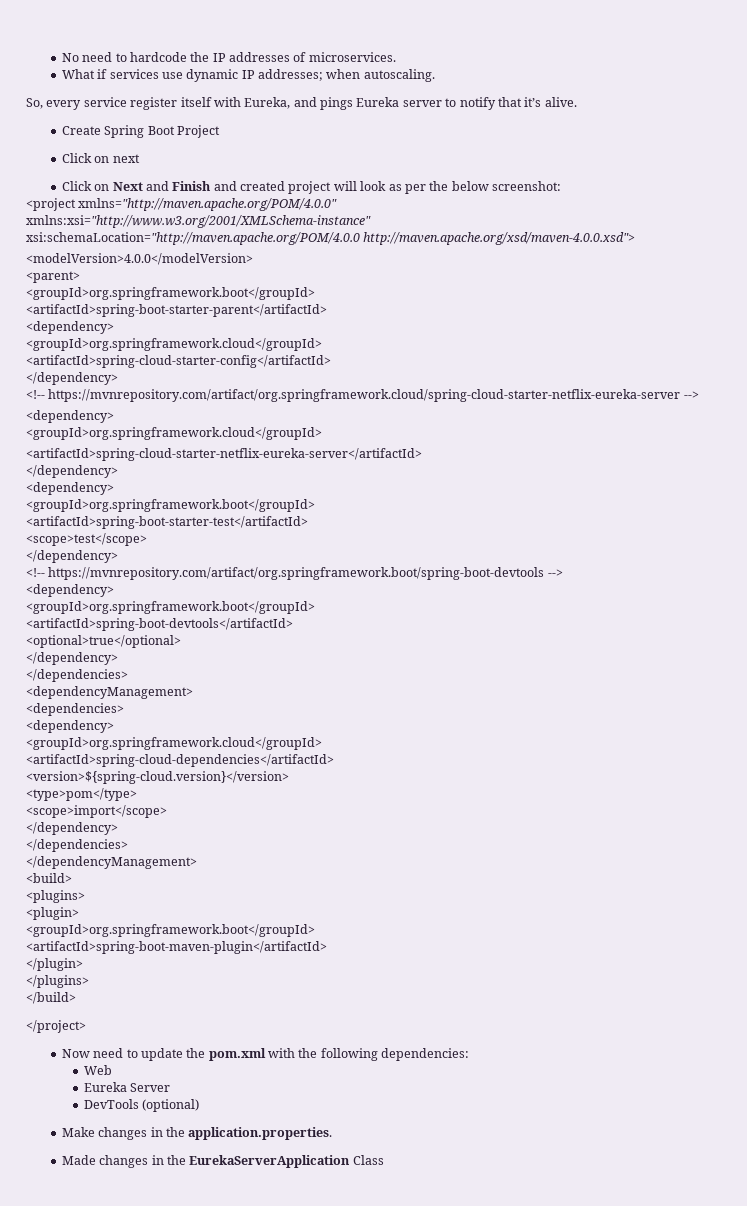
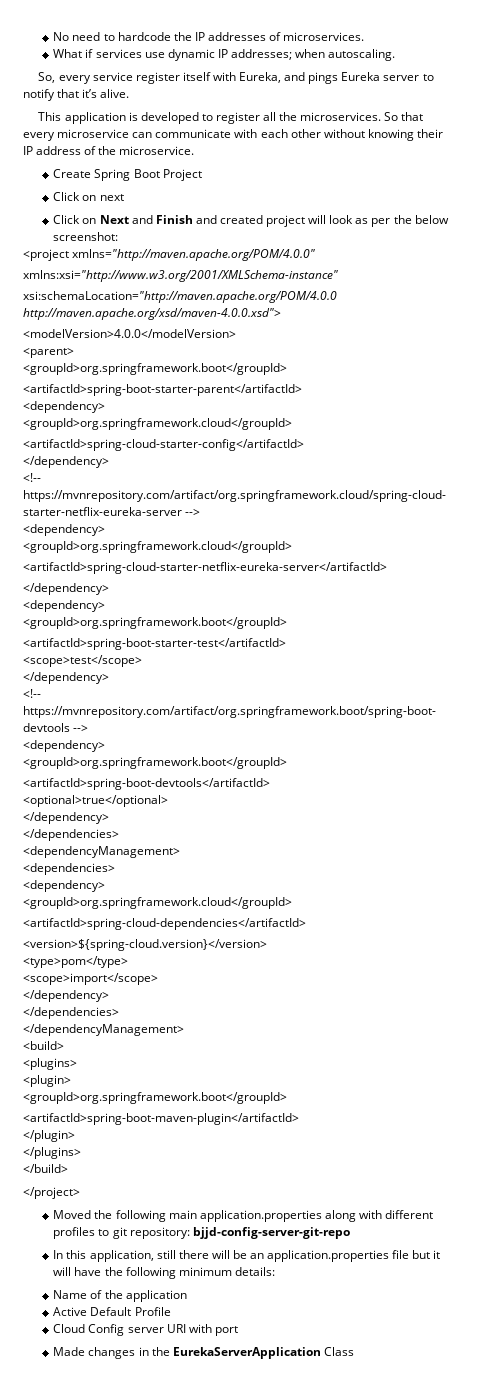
+ This application is developed to register all the microservices. So that every microservice can communicate with each other without knowing their IP address of the microservice.
- Now need to update the pom.xml with the following dependencies:
- Web
- Eureka Server
- DevTools (optional)
- Make changes in the application.properties.
+ Moved the following main application.properties along with different profiles to git repository: bjjd-config-server-git-repo
+ In this application, still there will be an application.properties file but it will have the following minimum details:
+ Name of the application
+ Active Default Profile
+ Cloud Config server URI with port

